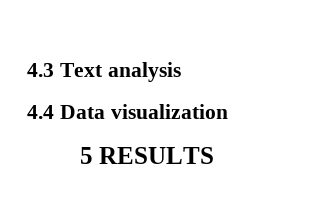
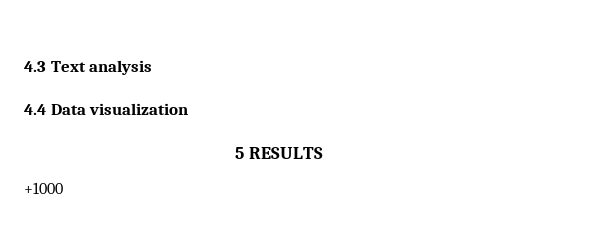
+ +1000

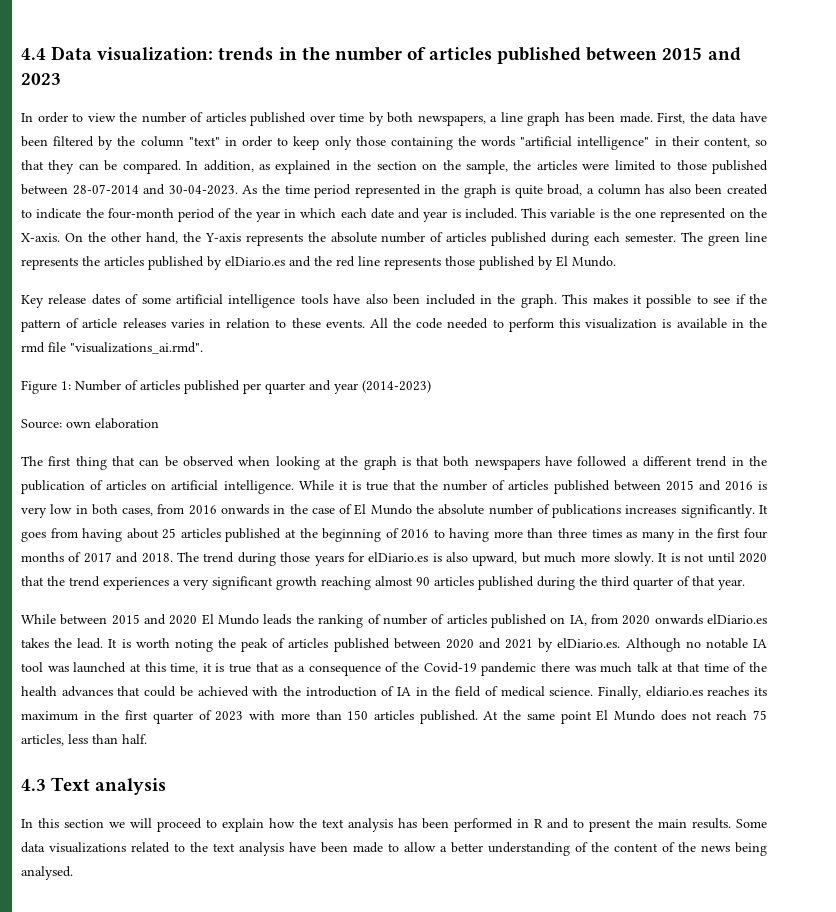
+ 4.4 Data visualization: trends in the number of articles published between 2015 and 2023
+ In order to view the number of articles published over time by both newspapers, a line graph has been made. First, the data have been filtered by the column "text" in order to keep only those containing the words "artificial intelligence" in their content, so that they can be compared. In addition, as explained in the section on the sample, the articles were limited to those published between 28-07-2014 and 30-04-2023. As the time period represented in the graph is quite broad, a column has also been created to indicate the four-month period of the year in which each date and year is included. This variable is the one represented on the X-axis. On the other hand, the Y-axis represents the absolute number of articles published during each semester. The green line represents the articles published by elDiario.es and the red line represents those published by El Mundo.
+ Key release dates of some artificial intelligence tools have also been included in the graph. This makes it possible to see if the pattern of article releases varies in relation to these events. All the code needed to perform this visualization is available in the rmd file "visualizations_ai.rmd".
+ Figure 1: Number of articles published per quarter and year (2014-2023)
+ Source: own elaboration
+ The first thing that can be observed when looking at the graph is that both newspapers have followed a different trend in the publication of articles on artificial intelligence. While it is true that the number of articles published between 2015 and 2016 is very low in both cases, from 2016 onwards in the case of El Mundo the absolute number of publications increases significantly. It goes from having about 25 articles published at the beginning of 2016 to having more than three times as many in the first four months of 2017 and 2018. The trend during those years for elDiario.es is also upward, but much more slowly. It is not until 2020 that the trend experiences a very significant growth reaching almost 90 articles published during the third quarter of that year.
+ While between 2015 and 2020 El Mundo leads the ranking of number of articles published on IA, from 2020 onwards elDiario.es takes the lead. It is worth noting the peak of articles published between 2020 and 2021 by elDiario.es. Although no notable IA tool was launched at this time, it is true that as a consequence of the Covid-19 pandemic there was much talk at that time of the health advances that could be achieved with the introduction of IA in the field of medical science. Finally, eldiario.es reaches its maximum in the first quarter of 2023 with more than 150 articles published. At the same point El Mundo does not reach 75 articles, less than half.
  4.3 Text analysis
- 4.4 Data visualization
- 5 RESULTS
- +1000
+ In this section we will proceed to explain how the text analysis has been performed in R and to present the main results. Some data visualizations related to the text analysis have been made to allow a better understanding of the content of the news being analysed.

